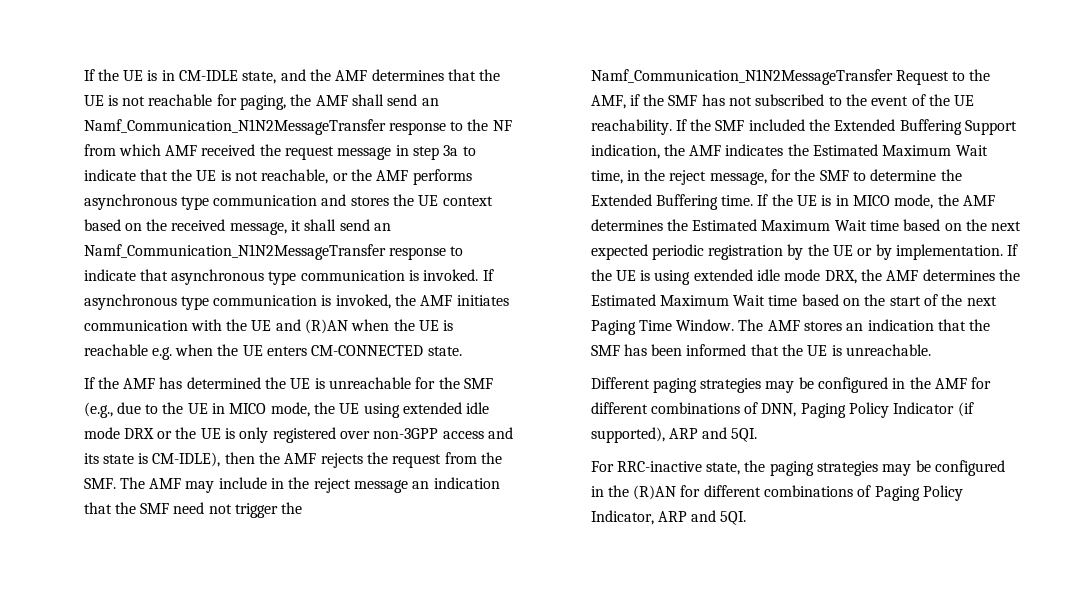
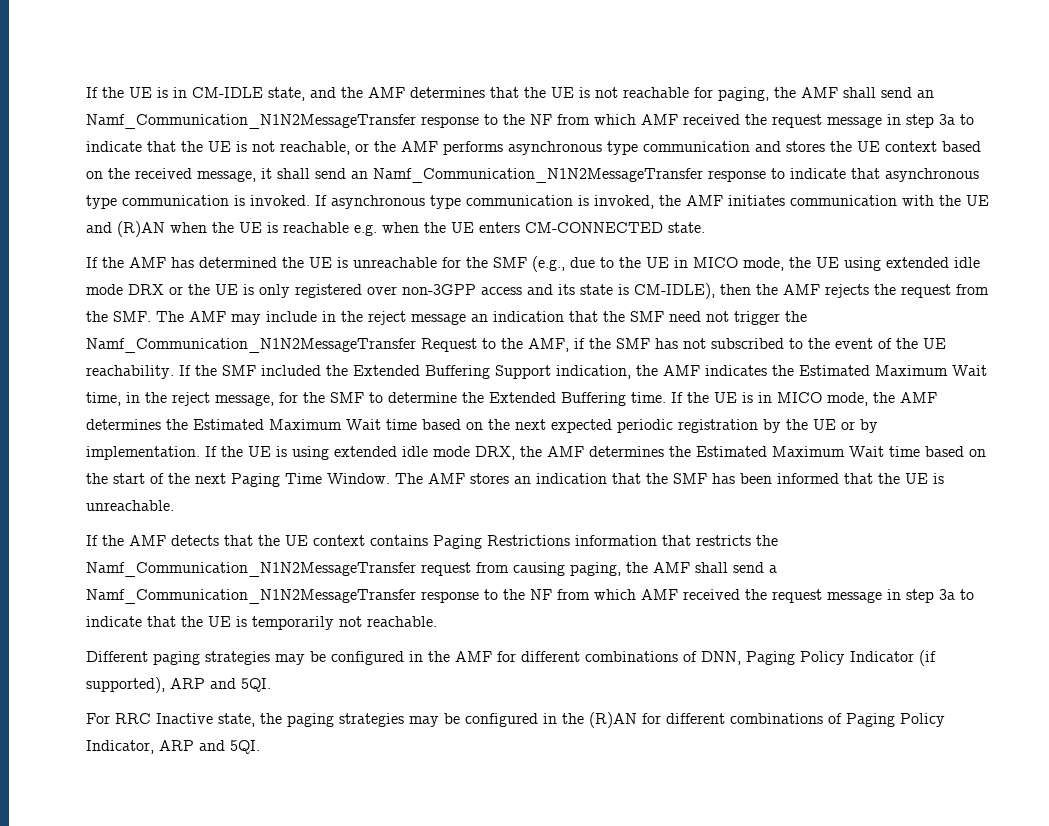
+ If the AMF detects that the UE context contains Paging Restrictions information that restricts the Namf_Communication_N1N2MessageTransfer request from causing paging, the AMF shall send a Namf_Communication_N1N2MessageTransfer response to the NF from which AMF received the request message in step 3a to indicate that the UE is temporarily not reachable.
- For RRC-inactive state, the paging strategies may be configured in the (R)AN for different combinations of Paging Policy Indicator, ARP and 5QI.
+ For RRC Inactive state, the paging strategies may be configured in the (R)AN for different combinations of Paging Policy Indicator, ARP and 5QI.

